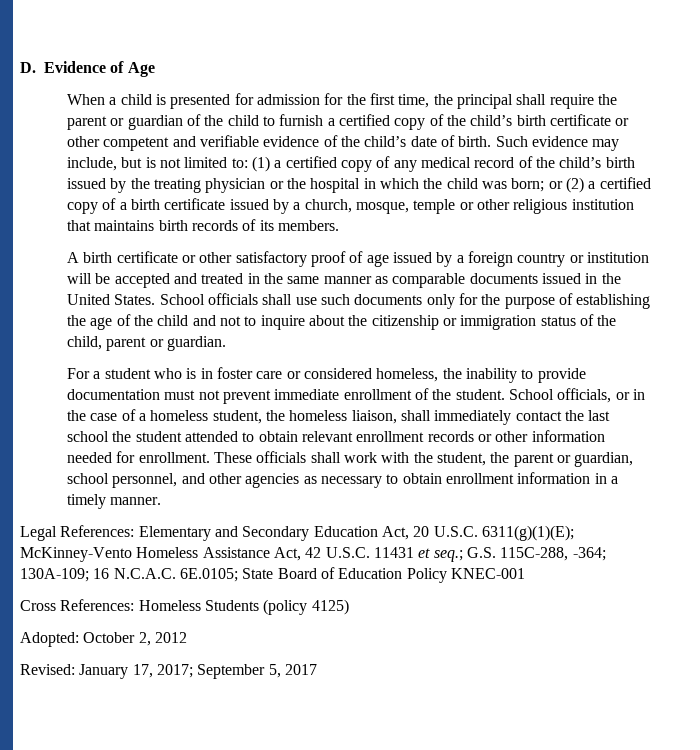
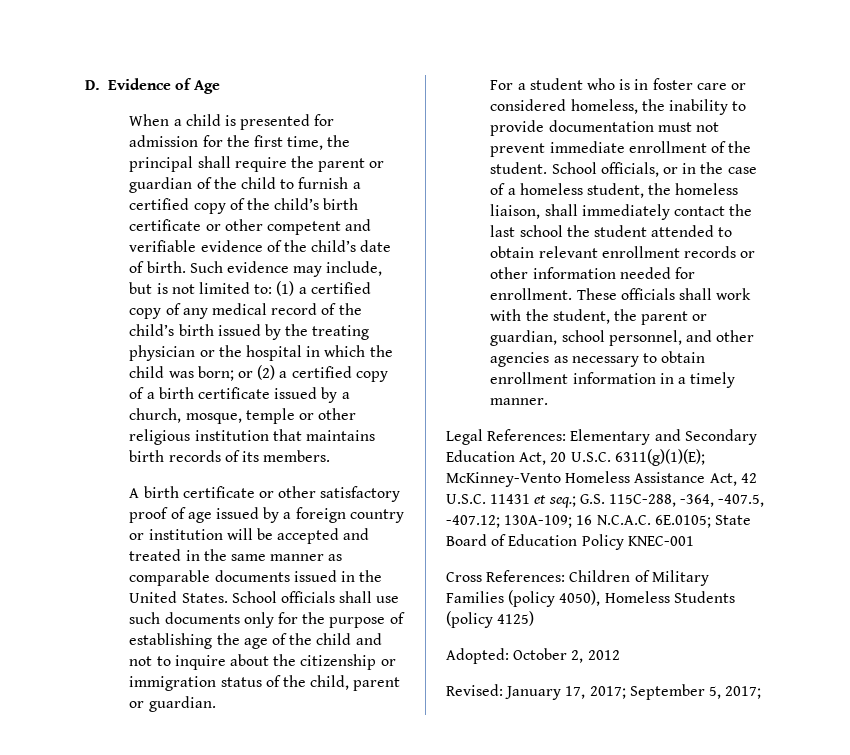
- Legal References: Elementary and Secondary Education Act, 20 U.S.C. 6311(g)(1)(E); McKinney-Vento Homeless Assistance Act, 42 U.S.C. 11431 et seq.; G.S. 115C-288, -364; 130A-109; 16 N.C.A.C. 6E.0105; State Board of Education Policy KNEC-001
+ Legal References: Elementary and Secondary Education Act, 20 U.S.C. 6311(g)(1)(E); McKinney-Vento Homeless Assistance Act, 42 U.S.C. 11431 et seq.; G.S. 115C-288, -364, -407.5, -407.12; 130A-109; 16 N.C.A.C. 6E.0105; State Board of Education Policy KNEC-001
- Cross References: Homeless Students (policy 4125)
+ Cross References: Children of Military Families (policy 4050), Homeless Students (policy 4125)
- Revised: January 17, 2017; September 5, 2017
+ Revised: January 17, 2017; September 5, 2017;

